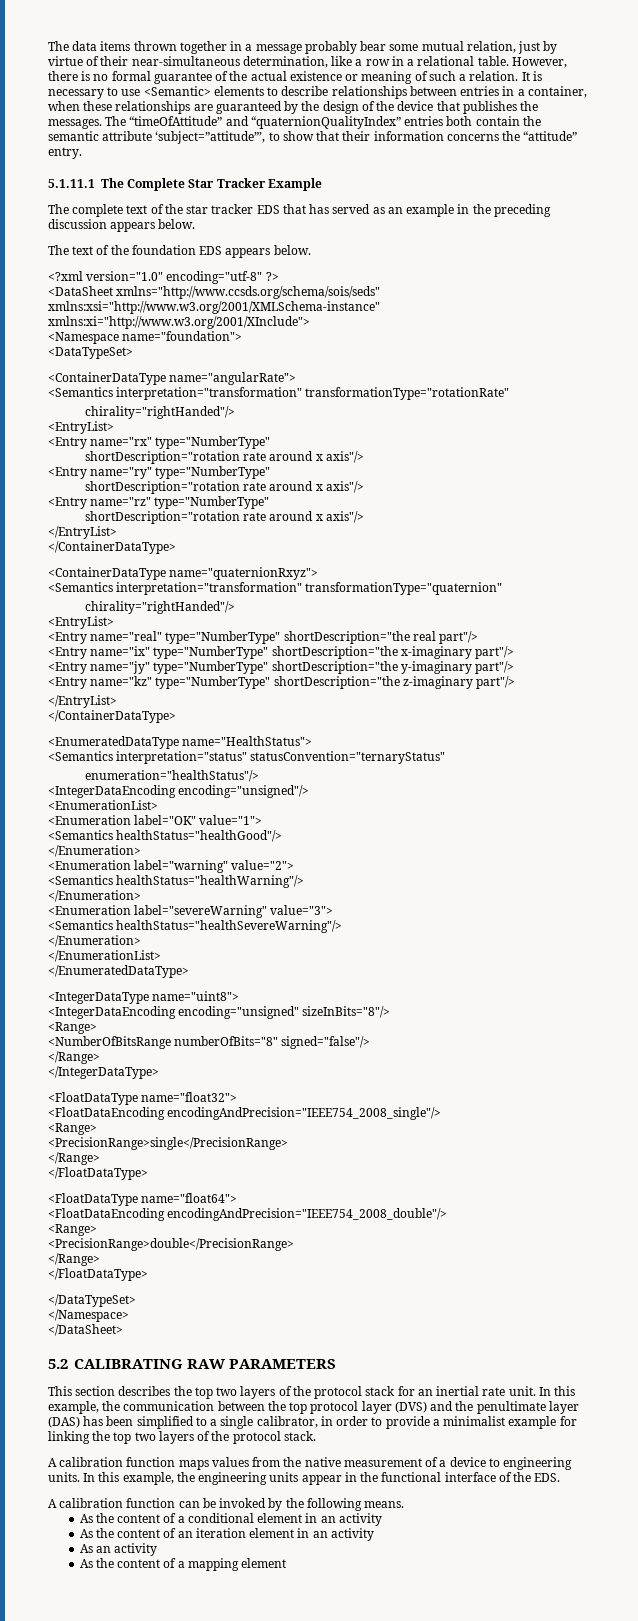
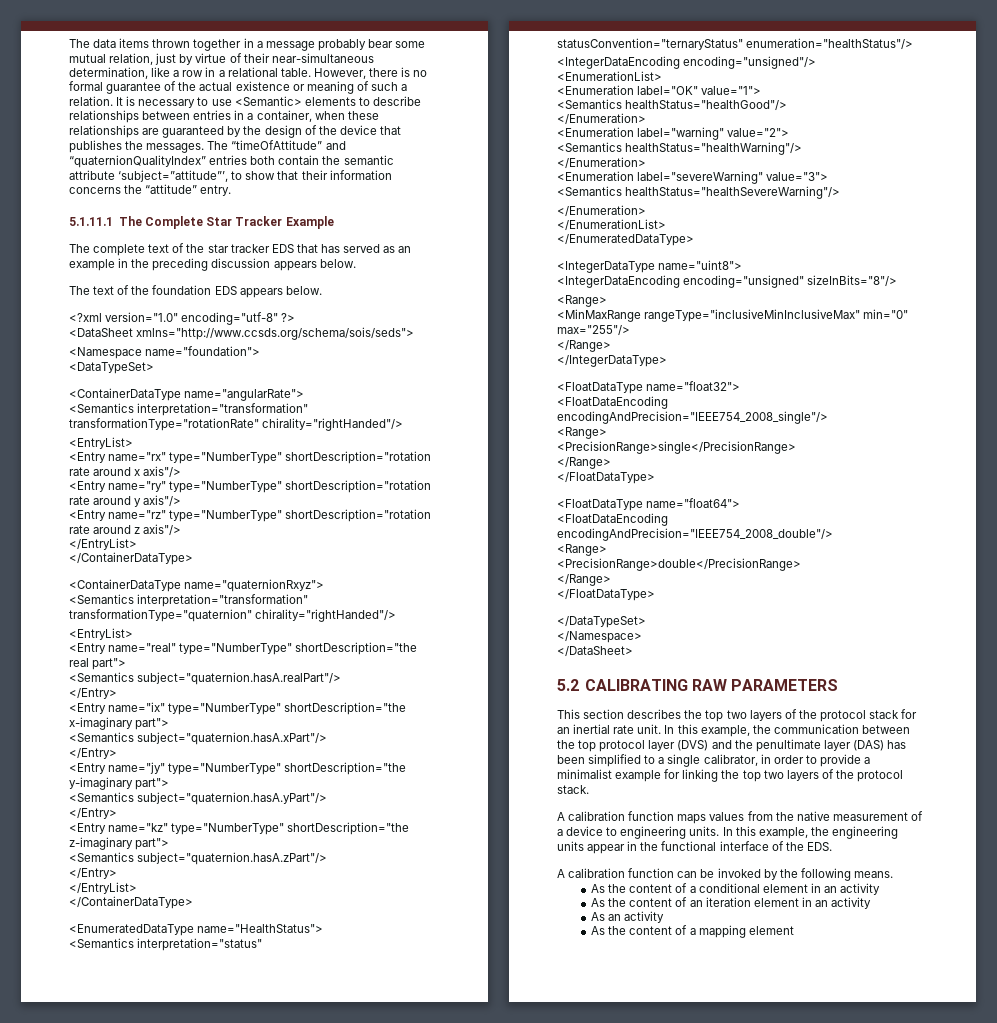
- <DataSheet xmlns="http://www.ccsds.org/schema/sois/seds" xmlns:xsi="http://www.w3.org/2001/XMLSchema-instance" xmlns:xi="http://www.w3.org/2001/XInclude">
+ <DataSheet xmlns="http://www.ccsds.org/schema/sois/seds">
- <Semantics interpretation="transformation" transformationType="rotationRate"
- chirality="rightHanded"/>
+ <Semantics interpretation="transformation" transformationType="rotationRate" chirality="rightHanded"/>
- <Entry name="rx" type="NumberType"
- shortDescription="rotation rate around x axis"/>
+ <Entry name="rx" type="NumberType" shortDescription="rotation rate around x axis"/>
- <Entry name="ry" type="NumberType"
- shortDescription="rotation rate around x axis"/>
+ <Entry name="ry" type="NumberType" shortDescription="rotation rate around y axis"/>
- <Entry name="rz" type="NumberType"
- shortDescription="rotation rate around x axis"/>
+ <Entry name="rz" type="NumberType" shortDescription="rotation rate around z axis"/>
- <Semantics interpretation="transformation" transformationType="quaternion"
- chirality="rightHanded"/>
+ <Semantics interpretation="transformation" transformationType="quaternion" chirality="rightHanded"/>
- <Entry name="real" type="NumberType" shortDescription="the real part"/>
+ <Entry name="real" type="NumberType" shortDescription="the real part">
+ <Semantics subject="quaternion.hasA.realPart"/>
+ </Entry>
- <Entry name="ix" type="NumberType" shortDescription="the x-imaginary part"/>
+ <Entry name="ix" type="NumberType" shortDescription="the x-imaginary part">
+ <Semantics subject="quaternion.hasA.xPart"/>
+ </Entry>
- <Entry name="jy" type="NumberType" shortDescription="the y-imaginary part"/>
+ <Entry name="jy" type="NumberType" shortDescription="the y-imaginary part">
+ <Semantics subject="quaternion.hasA.yPart"/>
+ </Entry>
- <Entry name="kz" type="NumberType" shortDescription="the z-imaginary part"/>
+ <Entry name="kz" type="NumberType" shortDescription="the z-imaginary part">
+ <Semantics subject="quaternion.hasA.zPart"/>
+ </Entry>
- <Semantics interpretation="status" statusConvention="ternaryStatus"
- enumeration="healthStatus"/>
+ <Semantics interpretation="status" statusConvention="ternaryStatus" enumeration="healthStatus"/>
- <NumberOfBitsRange numberOfBits="8" signed="false"/>
+ <MinMaxRange rangeType="inclusiveMinInclusiveMax" min="0" max="255"/>

